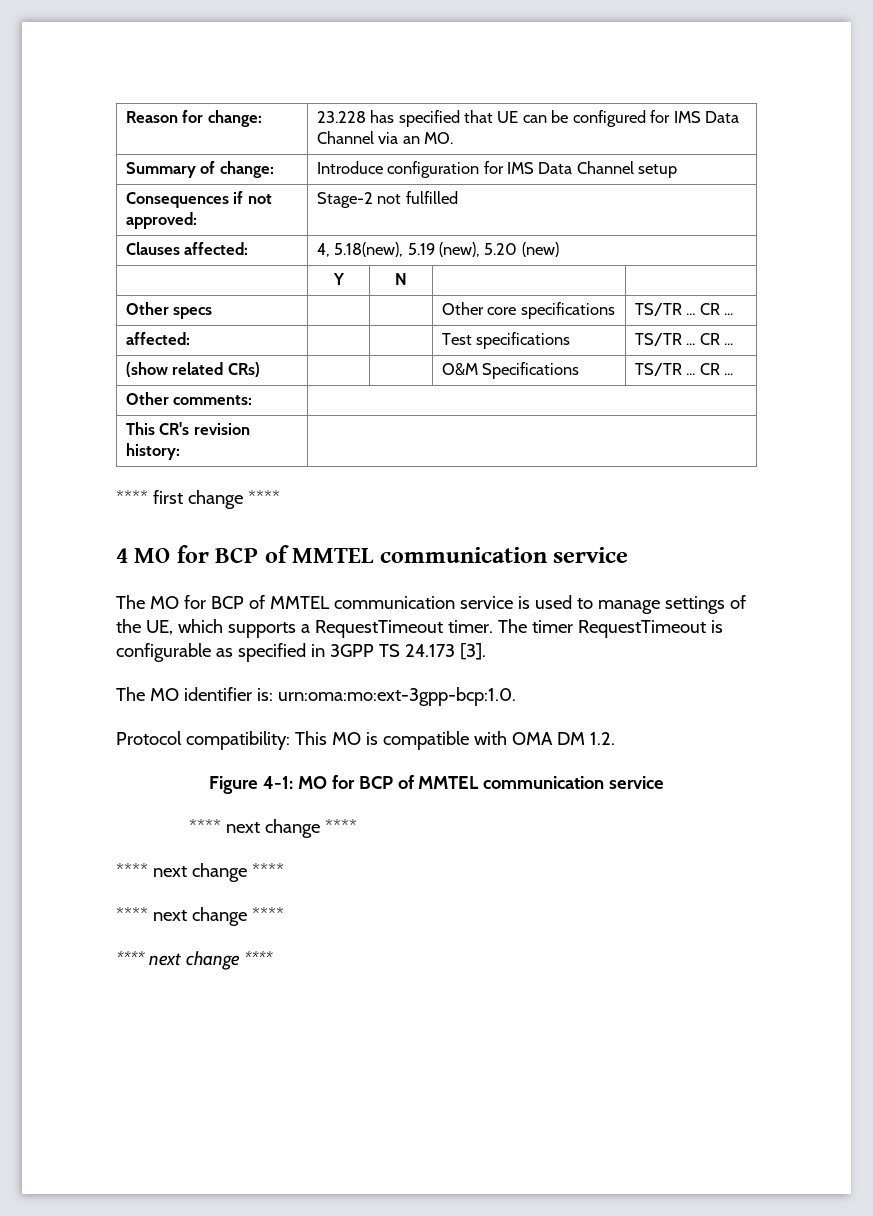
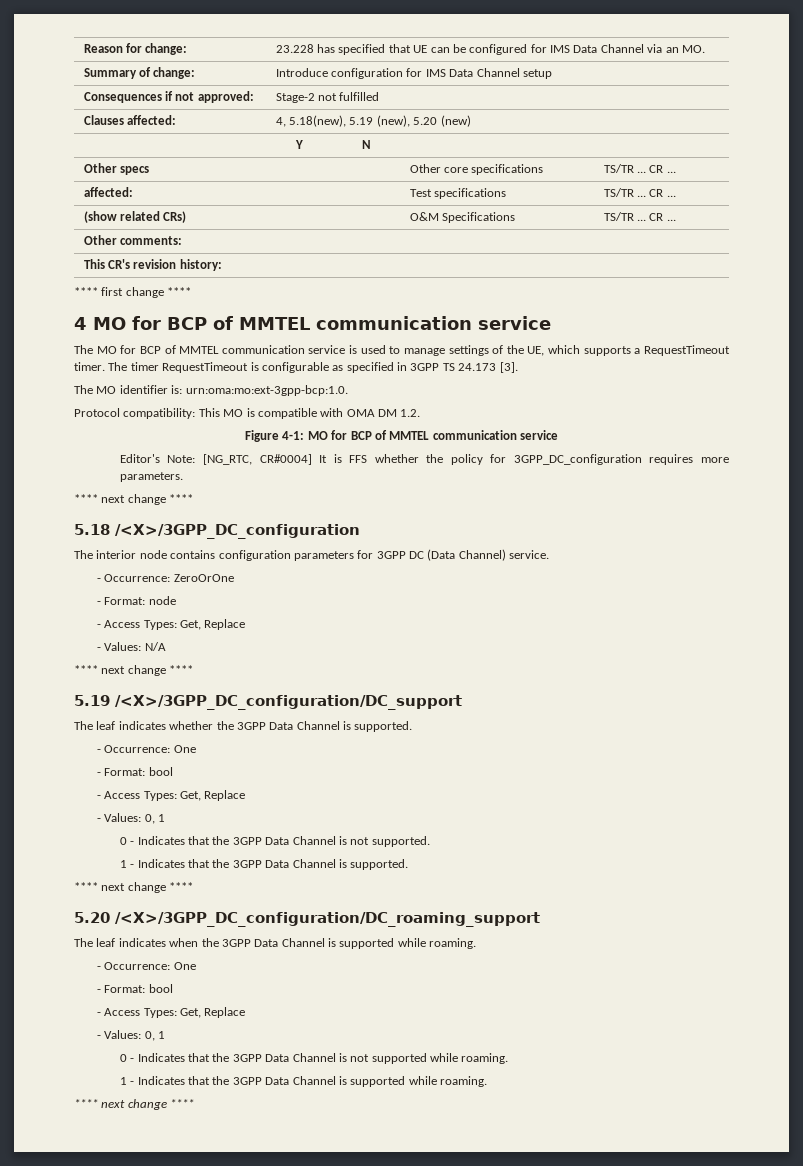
  Figure 4-1: MO for BCP of MMTEL communication service
+ Editor's Note: [NG_RTC, CR#0004] It is FFS whether the policy for 3GPP_DC_configuration requires more parameters.
  **** next change ****
+ 5.18 /<X>/3GPP_DC_configuration
+ The interior node contains configuration parameters for 3GPP DC (Data Channel) service.
+ - Occurrence: ZeroOrOne
+ - Format: node
+ - Access Types: Get, Replace
+ - Values: N/A
  **** next change ****
+ 5.19 /<X>/3GPP_DC_configuration/DC_support
+ The leaf indicates whether the 3GPP Data Channel is supported.
+ - Occurrence: One
+ - Format: bool
+ - Access Types: Get, Replace
+ - Values: 0, 1
+ 0 - Indicates that the 3GPP Data Channel is not supported.
+ 1 - Indicates that the 3GPP Data Channel is supported.
  **** next change ****
+ 5.20 /<X>/3GPP_DC_configuration/DC_roaming_support
+ The leaf indicates when the 3GPP Data Channel is supported while roaming.
+ - Occurrence: One
+ - Format: bool
+ - Access Types: Get, Replace
+ - Values: 0, 1
+ 0 - Indicates that the 3GPP Data Channel is not supported while roaming.
+ 1 - Indicates that the 3GPP Data Channel is supported while roaming.

